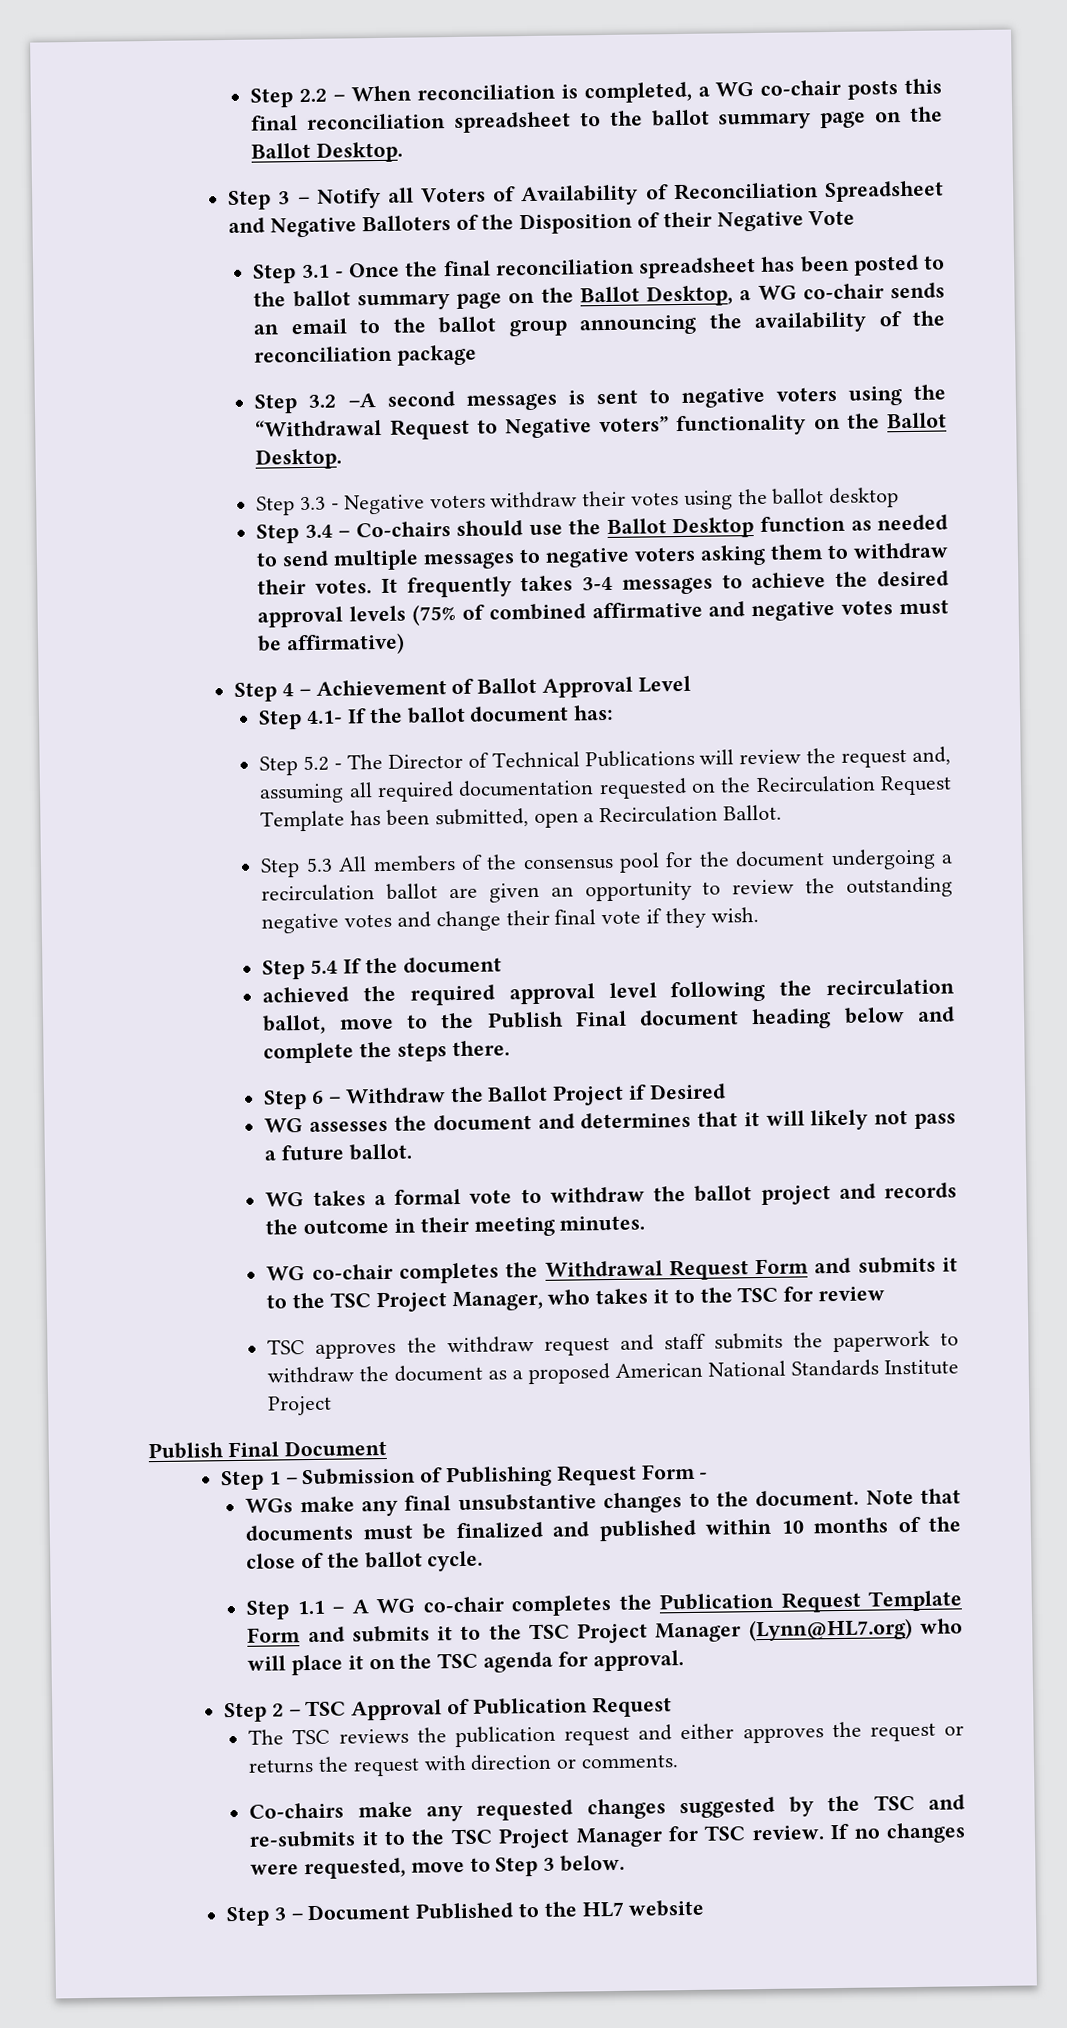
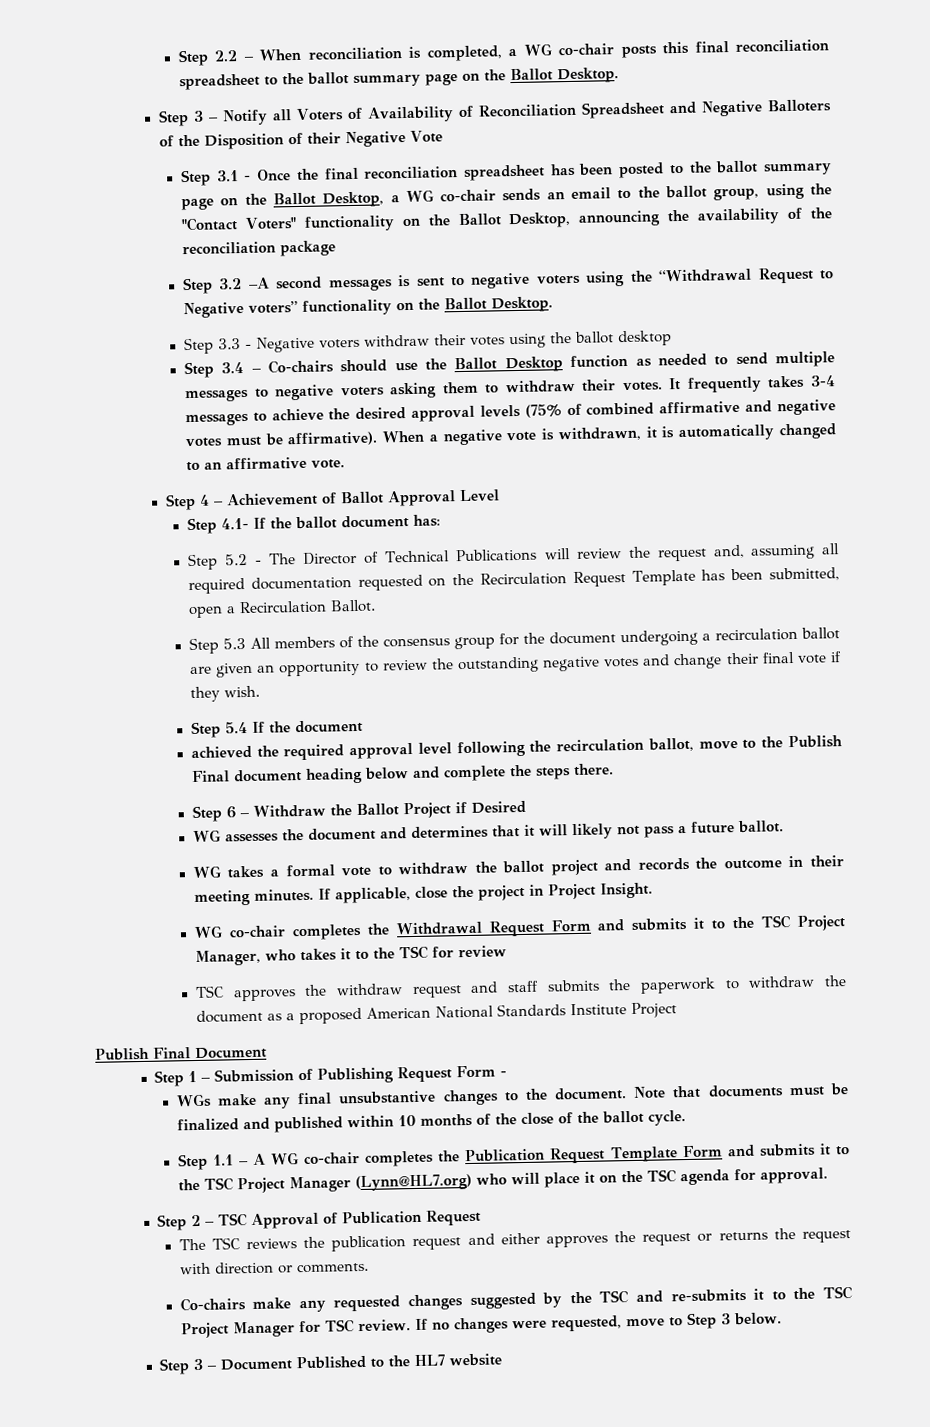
- Step 3.1 - Once the final reconciliation spreadsheet has been posted to the ballot summary page on the Ballot Desktop, a WG co-chair sends an email to the ballot group announcing the availability of the reconciliation package
+ Step 3.1 - Once the final reconciliation spreadsheet has been posted to the ballot summary page on the Ballot Desktop, a WG co-chair sends an email to the ballot group, using the "Contact Voters" functionality on the Ballot Desktop, announcing the availability of the reconciliation package
- It frequently takes 3-4 messages to achieve the desired approval levels (75% of combined affirmative and negative votes must be affirmative)
+ It frequently takes 3-4 messages to achieve the desired approval levels (75% of combined affirmative and negative votes must be affirmative). When a negative vote is withdrawn, it is automatically changed to an affirmative vote.
- Step 5.3 All members of the consensus pool for the document undergoing a recirculation ballot are given an opportunity to review the outstanding negative votes and change their final vote if they wish.
+ Step 5.3 All members of the consensus group for the document undergoing a recirculation ballot are given an opportunity to review the outstanding negative votes and change their final vote if they wish.
+ If applicable, close the project in Project Insight.

